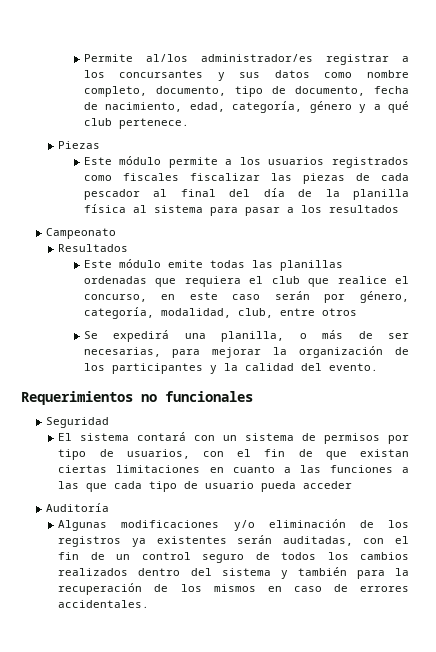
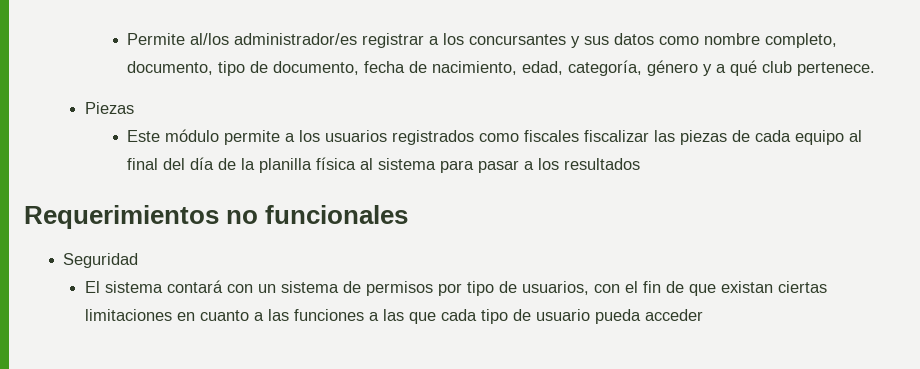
- Este módulo permite a los usuarios registrados como fiscales fiscalizar las piezas de cada pescador al final del día de la planilla física al sistema para pasar a los resultados
+ Este módulo permite a los usuarios registrados como fiscales fiscalizar las piezas de cada equipo al final del día de la planilla física al sistema para pasar a los resultados
- Campeonato
- Resultados
- Este módulo emite todas las planillas ordenadas que requiera el club que realice el concurso, en este caso serán por género, categoría, modalidad, club, entre otros
- Se expedirá una planilla, o más de ser necesarias, para mejorar la organización de los participantes y la calidad del evento.
- Auditoría
- Algunas modificaciones y/o eliminación de los registros ya existentes serán auditadas, con el fin de un control seguro de todos los cambios realizados dentro del sistema y también para la recuperación de los mismos en caso de errores accidentales.

